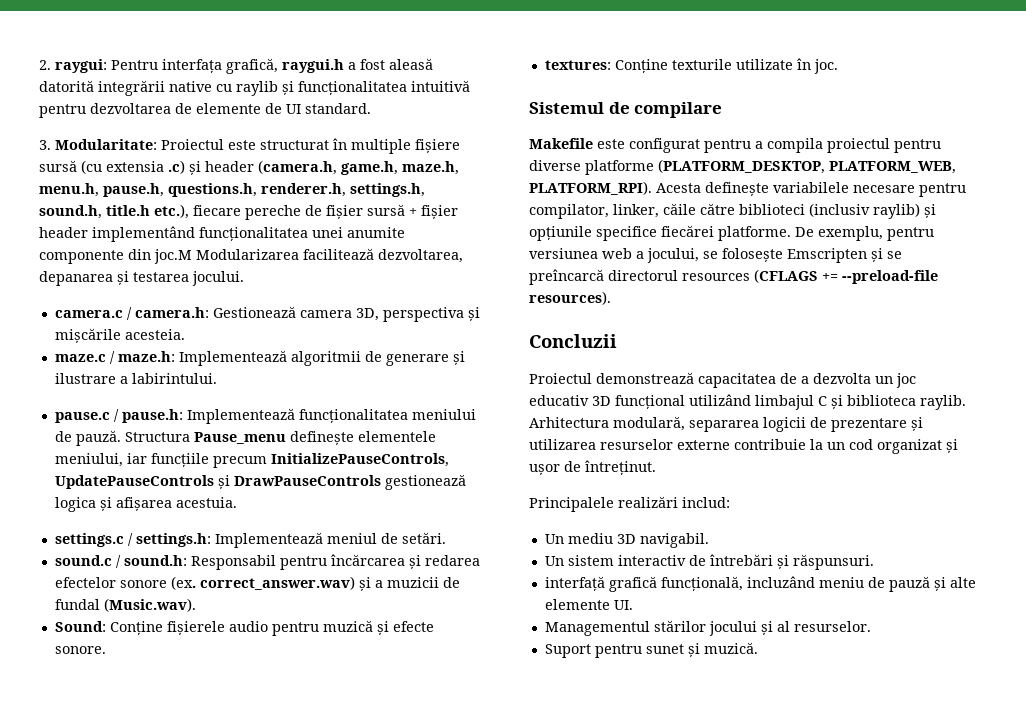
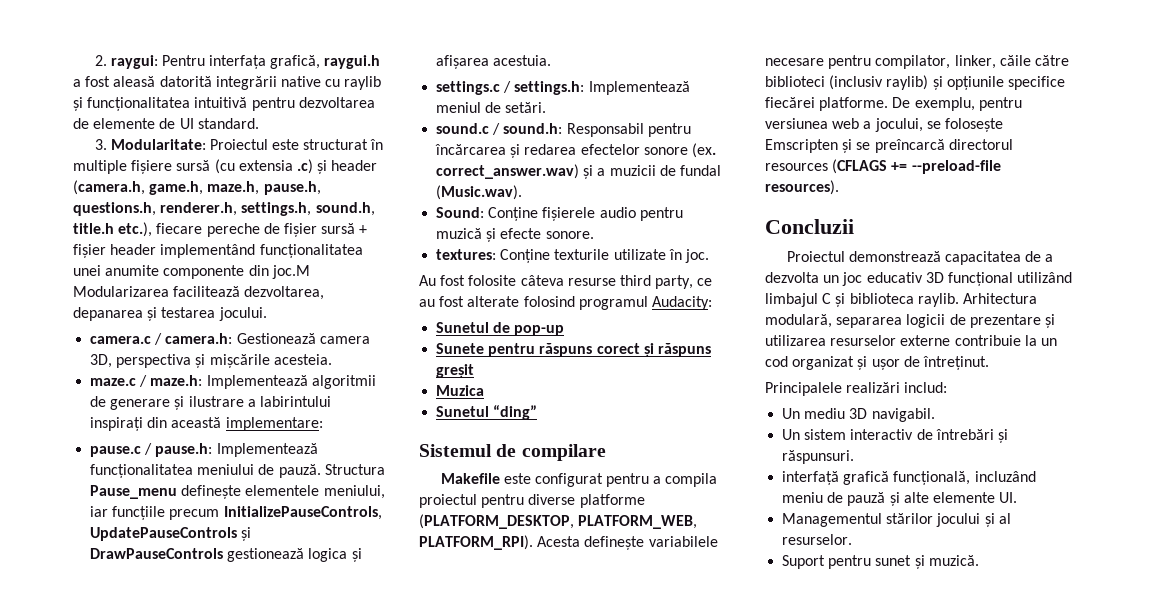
- 3. Modularitate: Proiectul este structurat în multiple fișiere sursă (cu extensia .c) și header (camera.h, game.h, maze.h, menu.h, pause.h, questions.h, renderer.h, settings.h, sound.h, title.h etc.), fiecare pereche de fișier sursă + fișier header implementând funcționalitatea unei anumite componente din joc.M Modularizarea facilitează dezvoltarea, depanarea și testarea jocului.
+ 3. Modularitate: Proiectul este structurat în multiple fișiere sursă (cu extensia .c) și header (camera.h, game.h, maze.h, pause.h, questions.h, renderer.h, settings.h, sound.h, title.h etc.), fiecare pereche de fișier sursă + fișier header implementând funcționalitatea unei anumite componente din joc.M Modularizarea facilitează dezvoltarea, depanarea și testarea jocului.
- maze.c / maze.h: Implementează algoritmii de generare și ilustrare a labirintului.
+ maze.c / maze.h: Implementează algoritmii de generare și ilustrare a labirintului inspirați din această implementare:
+ Au fost folosite câteva resurse third party, ce au fost alterate folosind programul Audacity:
+ Sunetul de pop-up
+ Sunete pentru răspuns corect și răspuns greșit
+ Muzica
+ Sunetul “ding”

